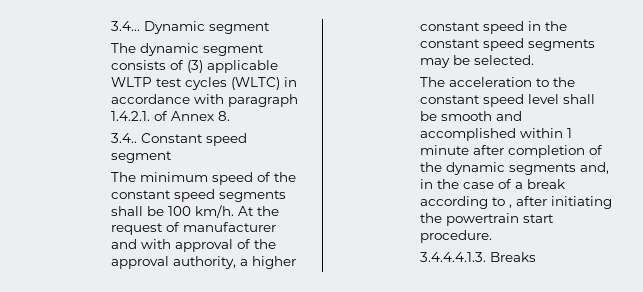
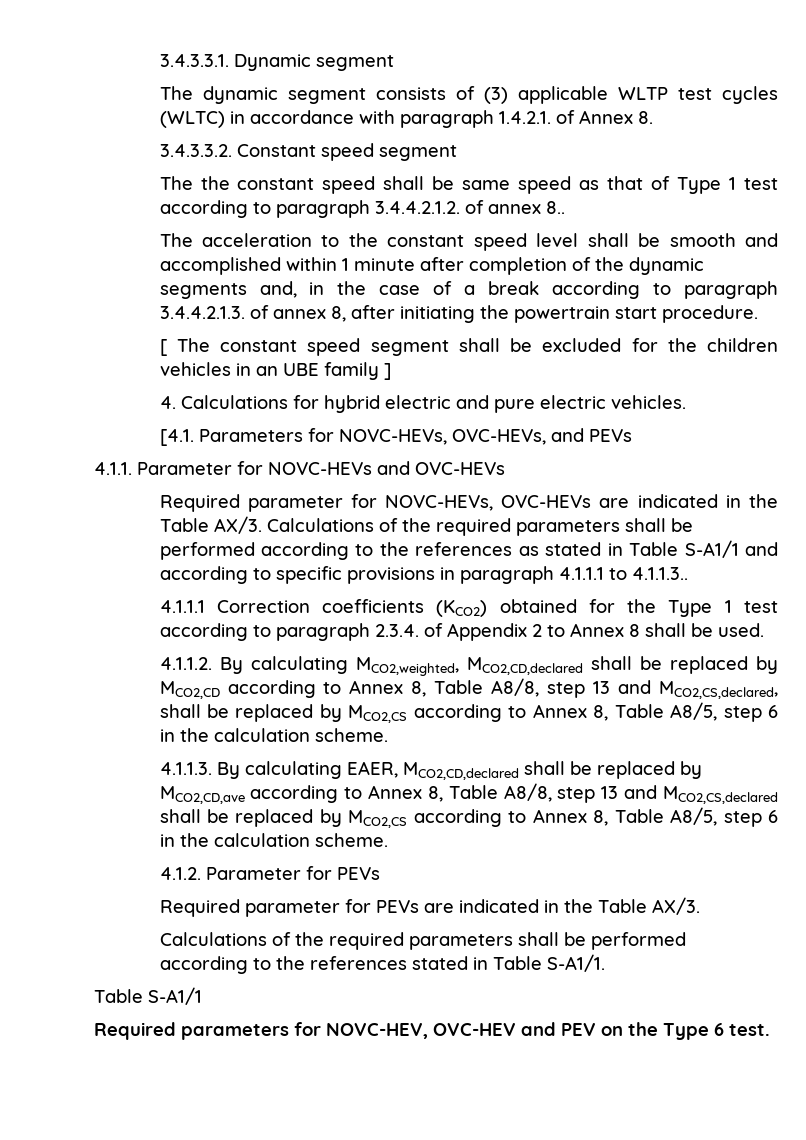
- 3.4... Dynamic segment
+ 3.4.3.3.1. Dynamic segment
- 3.4.. Constant speed segment
+ 3.4.3.3.2. Constant speed segment
- The minimum speed of the constant speed segments shall be 100 km/h. At the request of manufacturer and with approval of the approval authority, a higher constant speed in the constant speed segments may be selected.
+ The the constant speed shall be same speed as that of Type 1 test according to paragraph 3.4.4.2.1.2. of annex 8..
- The acceleration to the constant speed level shall be smooth and accomplished within 1 minute after completion of the dynamic segments and, in the case of a break according to , after initiating the powertrain start procedure.
+ The acceleration to the constant speed level shall be smooth and accomplished within 1 minute after completion of the dynamic segments and, in the case of a break according to paragraph 3.4.4.2.1.3. of annex 8, after initiating the powertrain start procedure.
- 3.4.4.4.1.3. Breaks
+ [ The constant speed segment shall be excluded for the children vehicles in an UBE family ]
+ 4. Calculations for hybrid electric and pure electric vehicles.
+ [4.1. Parameters for NOVC-HEVs, OVC-HEVs, and PEVs
+ 4.1.1. Parameter for NOVC-HEVs and OVC-HEVs
+ Required parameter for NOVC-HEVs, OVC-HEVs are indicated in the Table AX/3. Calculations of the required parameters shall be performed according to the references as stated in Table S-A1/1 and according to specific provisions in paragraph 4.1.1.1 to 4.1.1.3..
+ 4.1.1.1 Correction coefficients (KCO2) obtained for the Type 1 test according to paragraph 2.3.4. of Appendix 2 to Annex 8 shall be used.
+ 4.1.1.2. By calculating MCO2,weighted, MCO2,CD,declared shall be replaced by MCO2,CD according to Annex 8, Table A8/8, step 13 and MCO2,CS,declared, shall be replaced by MCO2,CS according to Annex 8, Table A8/5, step 6 in the calculation scheme.
+ 4.1.1.3. By calculating EAER, MCO2,CD,declared shall be replaced by MCO2,CD,ave according to Annex 8, Table A8/8, step 13 and MCO2,CS,declared shall be replaced by MCO2,CS according to Annex 8, Table A8/5, step 6 in the calculation scheme.
+ 4.1.2. Parameter for PEVs
+ Required parameter for PEVs are indicated in the Table AX/3.
+ Calculations of the required parameters shall be performed according to the references stated in Table S-A1/1.
+ Table S-A1/1
+ Required parameters for NOVC-HEV, OVC-HEV and PEV on the Type 6 test.

